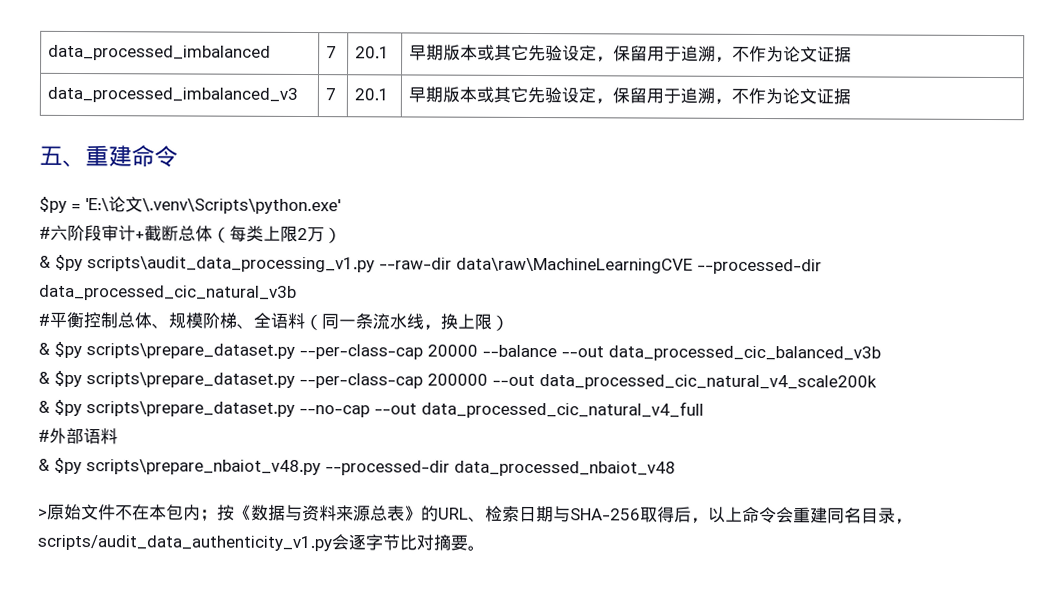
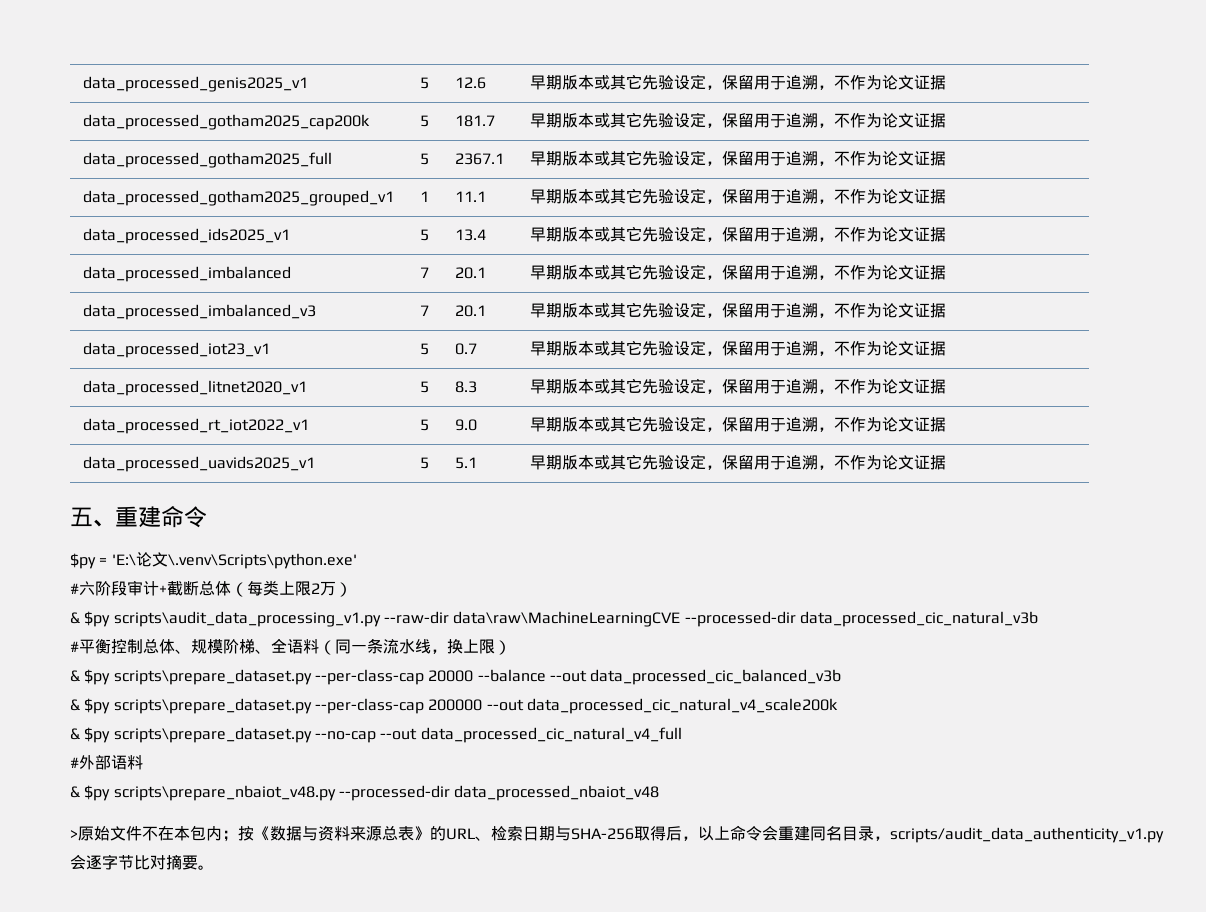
+ data_processed_genis2025_v1 | 5 | 12.6 | 早期版本或其它先验设定，保留用于追溯，不作为论文证据
+ data_processed_gotham2025_cap200k | 5 | 181.7 | 早期版本或其它先验设定，保留用于追溯，不作为论文证据
+ data_processed_gotham2025_full | 5 | 2367.1 | 早期版本或其它先验设定，保留用于追溯，不作为论文证据
+ data_processed_gotham2025_grouped_v1 | 1 | 11.1 | 早期版本或其它先验设定，保留用于追溯，不作为论文证据
+ data_processed_ids2025_v1 | 5 | 13.4 | 早期版本或其它先验设定，保留用于追溯，不作为论文证据
+ data_processed_iot23_v1 | 5 | 0.7 | 早期版本或其它先验设定，保留用于追溯，不作为论文证据
+ data_processed_litnet2020_v1 | 5 | 8.3 | 早期版本或其它先验设定，保留用于追溯，不作为论文证据
+ data_processed_rt_iot2022_v1 | 5 | 9.0 | 早期版本或其它先验设定，保留用于追溯，不作为论文证据
+ data_processed_uavids2025_v1 | 5 | 5.1 | 早期版本或其它先验设定，保留用于追溯，不作为论文证据

